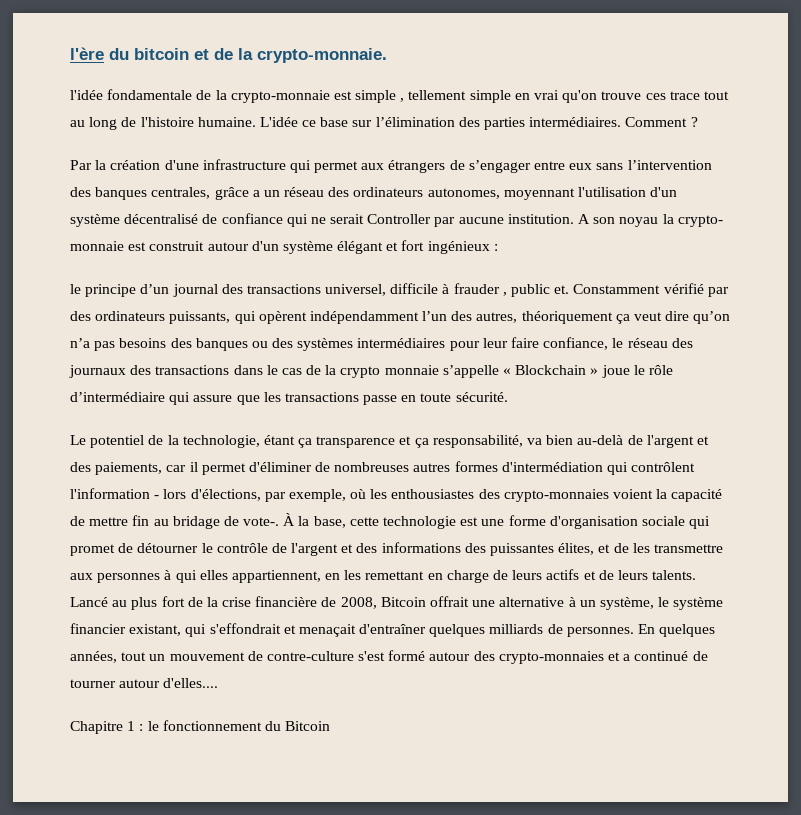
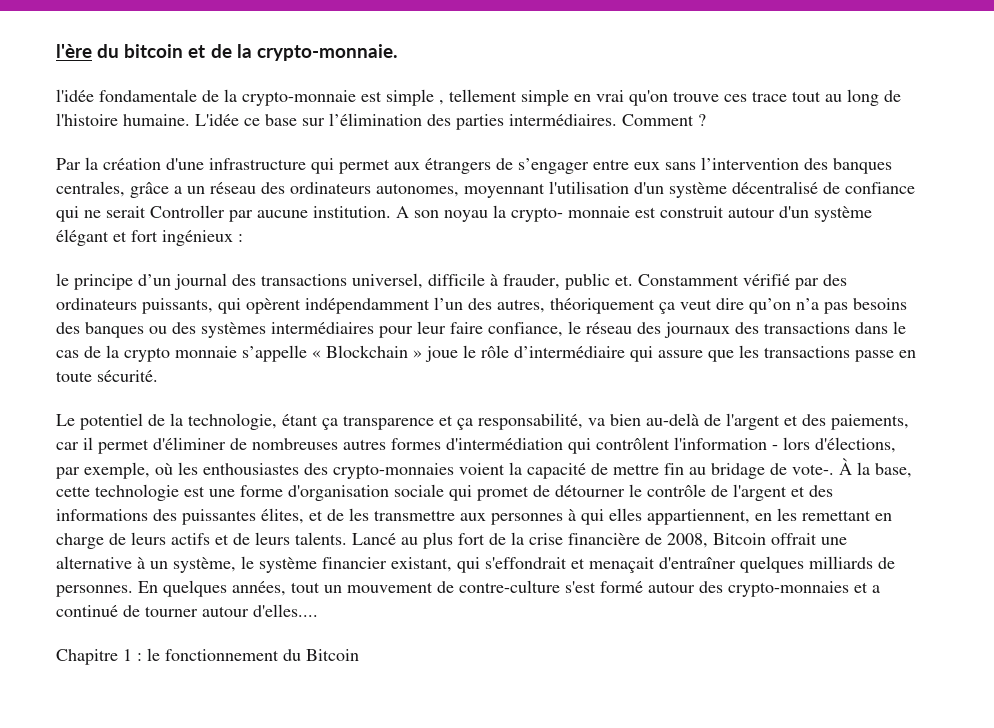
- le principe d’un journal des transactions universel, difficile à frauder , public et.
+ le principe d’un journal des transactions universel, difficile à frauder, public et.

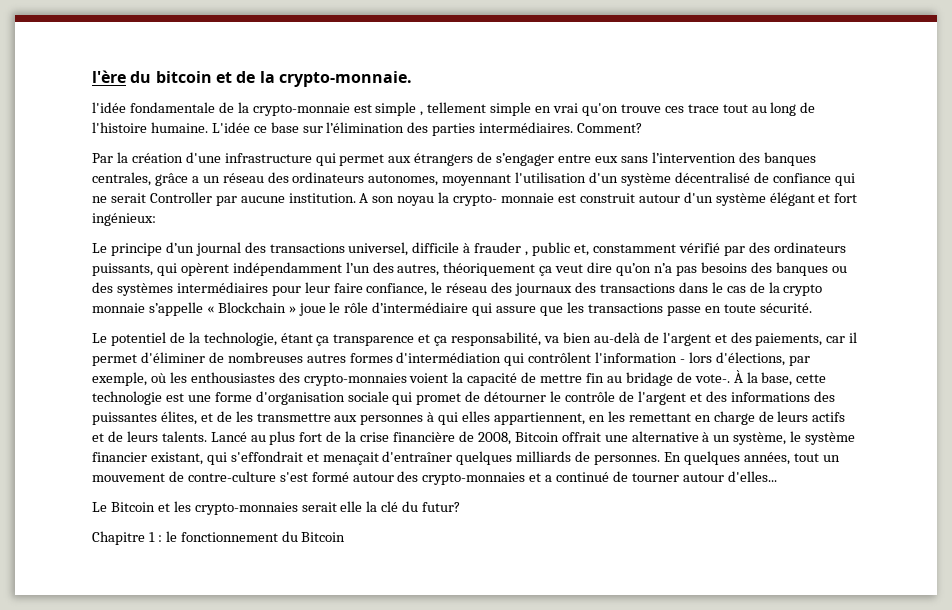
- Comment ?
+ Comment?
- A son noyau la crypto- monnaie est construit autour d'un système élégant et fort ingénieux :
- le principe d’un journal des transactions universel, difficile à frauder, public et. Constamment vérifié par des ordinateurs puissants, qui opèrent indépendamment l’un des autres, théoriquement ça veut dire qu’on n’a pas besoins des banques ou des systèmes intermédiaires pour leur faire confiance, le réseau des journaux des transactions dans le cas de la crypto monnaie s’appelle « Blockchain » joue le rôle d’intermédiaire qui assure que les transactions passe en toute sécurité.
+ A son noyau la crypto- monnaie est construit autour d'un système élégant et fort ingénieux:
+ Le principe d’un journal des transactions universel, difficile à frauder , public et, constamment vérifié par des ordinateurs puissants, qui opèrent indépendamment l’un des autres, théoriquement ça veut dire qu’on n’a pas besoins des banques ou des systèmes intermédiaires pour leur faire confiance, le réseau des journaux des transactions dans le cas de la crypto monnaie s’appelle « Blockchain » joue le rôle d’intermédiaire qui assure que les transactions passe en toute sécurité.
- En quelques années, tout un mouvement de contre-culture s'est formé autour des crypto-monnaies et a continué de tourner autour d'elles....
+ En quelques années, tout un mouvement de contre-culture s'est formé autour des crypto-monnaies et a continué de tourner autour d'elles...
+ Le Bitcoin et les crypto-monnaies serait elle la clé du futur?

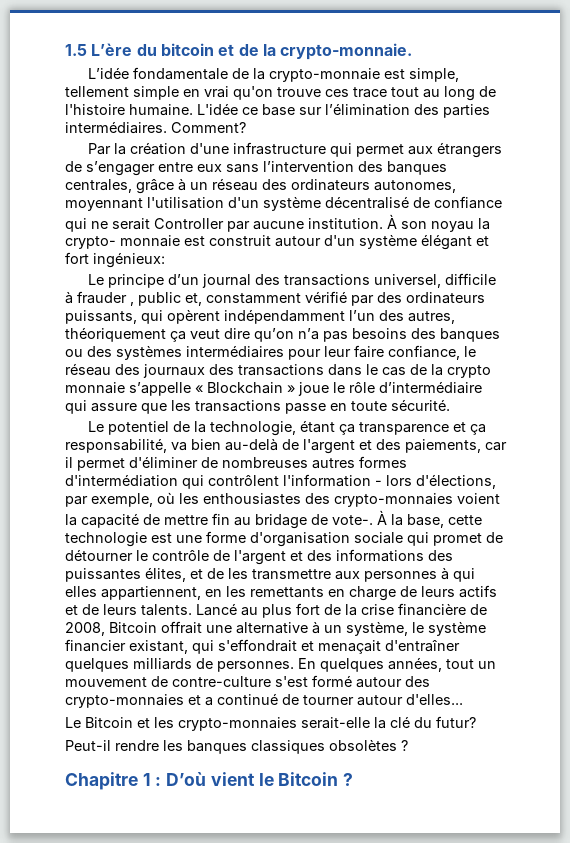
- l'ère du bitcoin et de la crypto-monnaie.
+ 1.5 L’ère du bitcoin et de la crypto-monnaie.
- l'idée fondamentale de la crypto-monnaie est simple , tellement simple en vrai qu'on trouve ces trace tout au long de l'histoire humaine.
+ L’idée fondamentale de la crypto-monnaie est simple, tellement simple en vrai qu'on trouve ces trace tout au long de l'histoire humaine.
- Par la création d'une infrastructure qui permet aux étrangers de s’engager entre eux sans l’intervention des banques centrales, grâce a un réseau des ordinateurs autonomes, moyennant l'utilisation d'un système décentralisé de confiance qui ne serait Controller par aucune institution.
+ Par la création d'une infrastructure qui permet aux étrangers de s’engager entre eux sans l’intervention des banques centrales, grâce à un réseau des ordinateurs autonomes, moyennant l'utilisation d'un système décentralisé de confiance qui ne serait Controller par aucune institution.
- A son noyau la crypto- monnaie est construit autour d'un système élégant et fort ingénieux:
+ À son noyau la crypto- monnaie est construit autour d'un système élégant et fort ingénieux:
- À la base, cette technologie est une forme d'organisation sociale qui promet de détourner le contrôle de l'argent et des informations des puissantes élites, et de les transmettre aux personnes à qui elles appartiennent, en les remettant en charge de leurs actifs et de leurs talents.
+ À la base, cette technologie est une forme d'organisation sociale qui promet de détourner le contrôle de l'argent et des informations des puissantes élites, et de les transmettre aux personnes à qui elles appartiennent, en les remettants en charge de leurs actifs et de leurs talents.
- Le Bitcoin et les crypto-monnaies serait elle la clé du futur?
+ Le Bitcoin et les crypto-monnaies serait-elle la clé du futur?
- Chapitre 1 : le fonctionnement du Bitcoin
+ Peut-il rendre les banques classiques obsolètes ?
+ Chapitre 1 : D’où vient le Bitcoin ?

